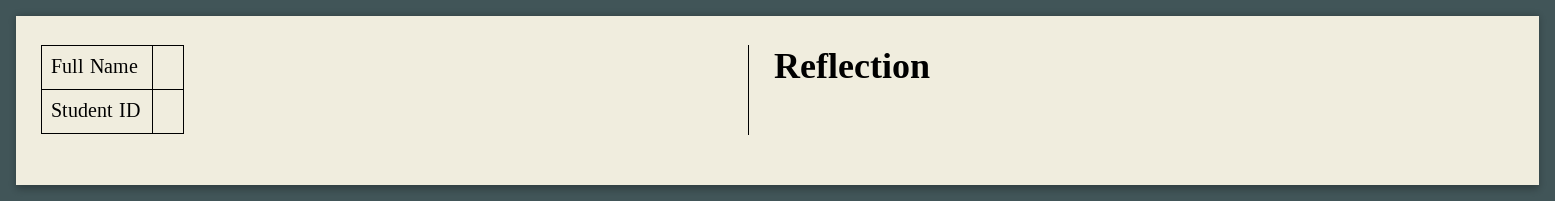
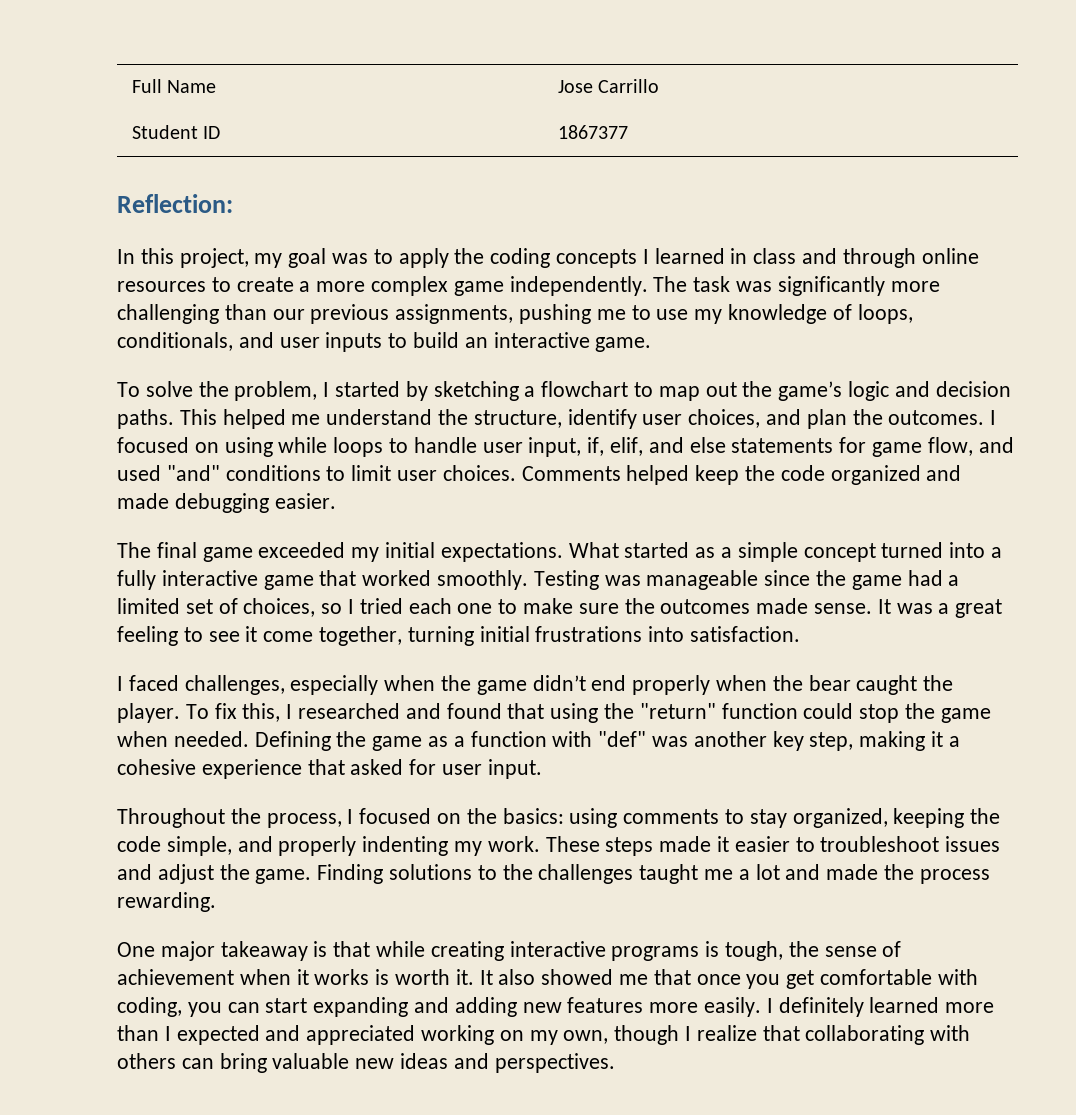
- Full Name |
+ Full Name | Jose Carrillo
- Student ID |
- Reflection
+ Student ID | 1867377
+ Reflection:
+ In this project, my goal was to apply the coding concepts I learned in class and through online resources to create a more complex game independently. The task was significantly more challenging than our previous assignments, pushing me to use my knowledge of loops, conditionals, and user inputs to build an interactive game.
+ To solve the problem, I started by sketching a flowchart to map out the game’s logic and decision paths. This helped me understand the structure, identify user choices, and plan the outcomes. I focused on using while loops to handle user input, if, elif, and else statements for game flow, and used "and" conditions to limit user choices. Comments helped keep the code organized and made debugging easier.
+ The final game exceeded my initial expectations. What started as a simple concept turned into a fully interactive game that worked smoothly. Testing was manageable since the game had a limited set of choices, so I tried each one to make sure the outcomes made sense. It was a great feeling to see it come together, turning initial frustrations into satisfaction.
+ I faced challenges, especially when the game didn’t end properly when the bear caught the player. To fix this, I researched and found that using the "return" function could stop the game when needed. Defining the game as a function with "def" was another key step, making it a cohesive experience that asked for user input.
+ Throughout the process, I focused on the basics: using comments to stay organized, keeping the code simple, and properly indenting my work. These steps made it easier to troubleshoot issues and adjust the game. Finding solutions to the challenges taught me a lot and made the process rewarding.
+ One major takeaway is that while creating interactive programs is tough, the sense of achievement when it works is worth it. It also showed me that once you get comfortable with coding, you can start expanding and adding new features more easily. I definitely learned more than I expected and appreciated working on my own, though I realize that collaborating with others can bring valuable new ideas and perspectives.

